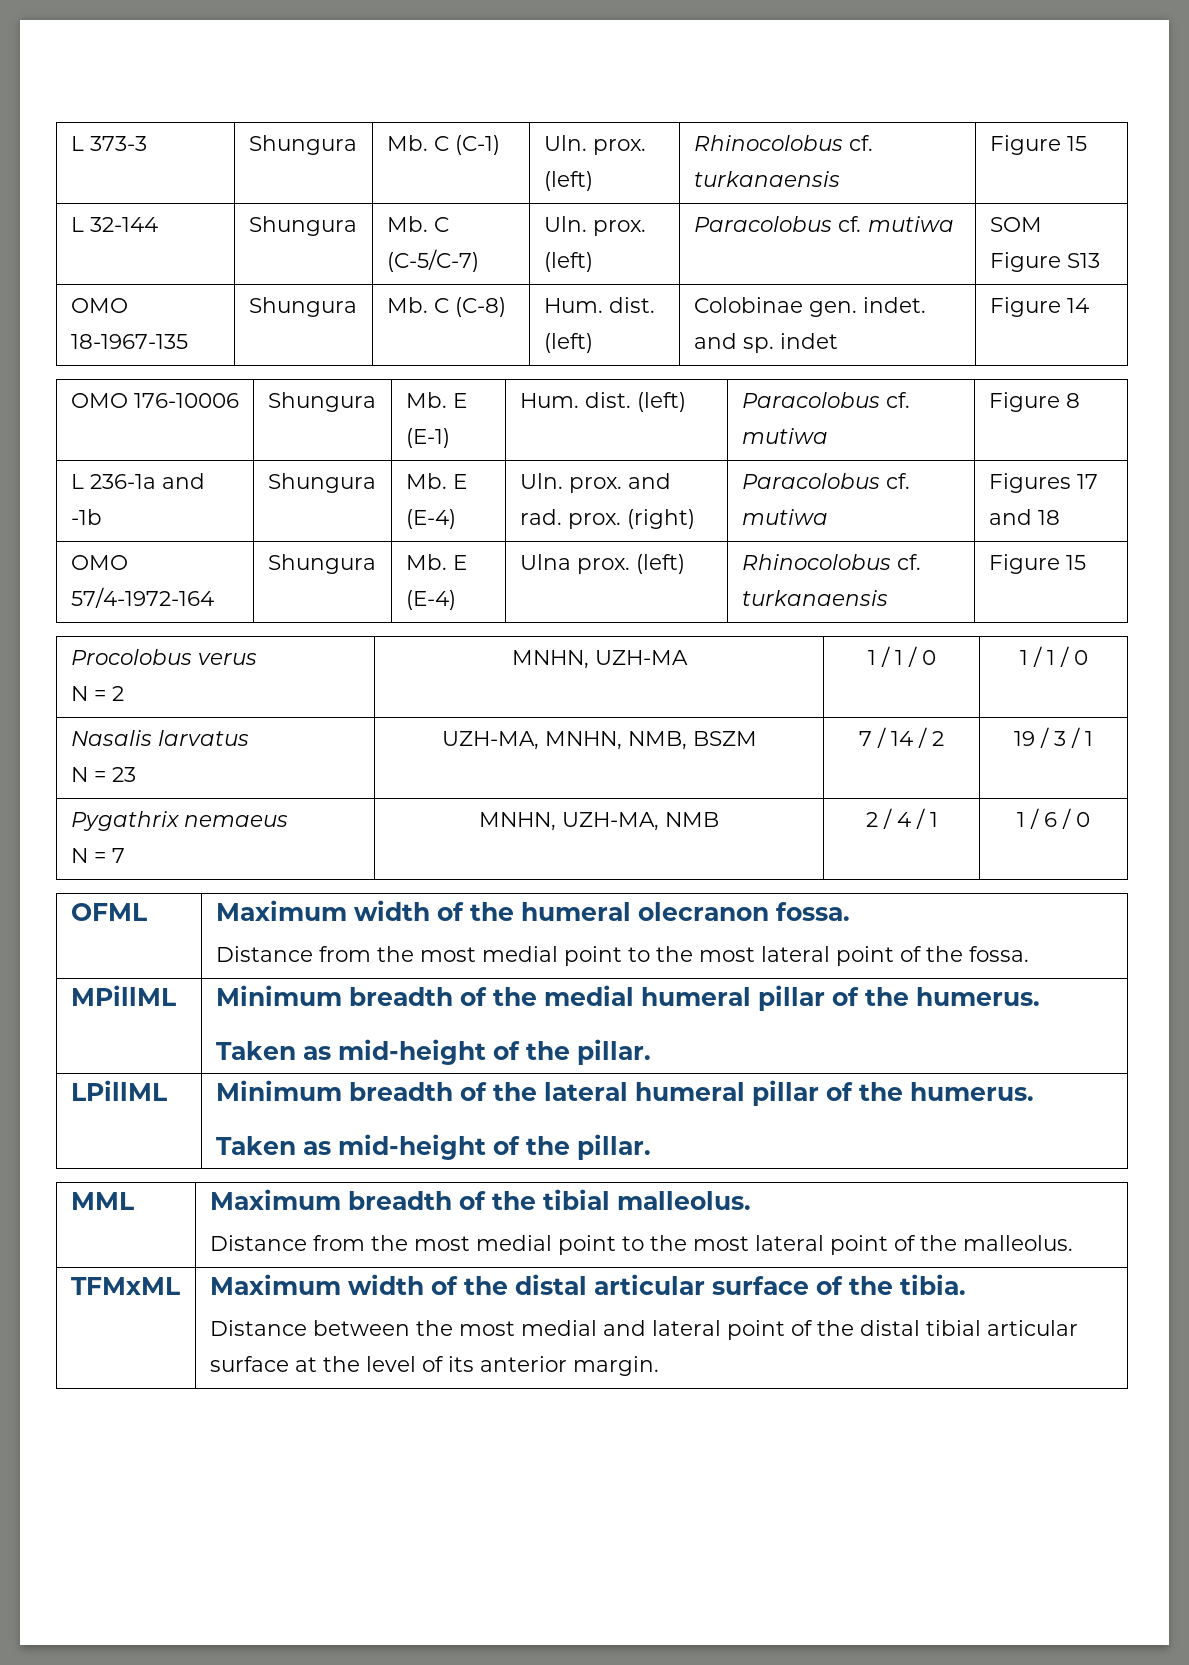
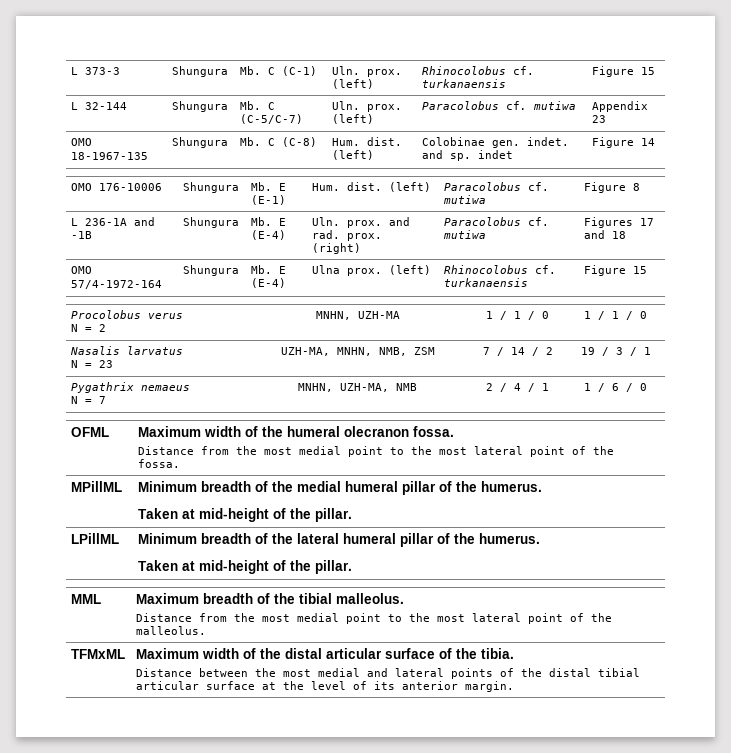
- L 32-144 | Shungura | Mb. C (C-5/C-7) | Uln. prox. (left) | Paracolobus cf. mutiwa | SOM Figure S13
+ L 32-144 | Shungura | Mb. C (C-5/C-7) | Uln. prox. (left) | Paracolobus cf. mutiwa | Appendix 23
- L 236-1a and -1b | Shungura | Mb. E (E-4) | Uln. prox. and rad. prox. (right) | Paracolobus cf. mutiwa | Figures 17 and 18
+ L 236-1A and -1B | Shungura | Mb. E (E-4) | Uln. prox. and rad. prox. (right) | Paracolobus cf. mutiwa | Figures 17 and 18
  Nasalis larvatus
- N = 23 | UZH-MA, MNHN, NMB, BSZM | 7 / 14 / 2 | 19 / 3 / 1
+ N = 23 | UZH-MA, MNHN, NMB, ZSM | 7 / 14 / 2 | 19 / 3 / 1
  MPillML | Minimum breadth of the medial humeral pillar of the humerus.
- Taken as mid-height of the pillar.
+ Taken at mid-height of the pillar.
  LPillML | Minimum breadth of the lateral humeral pillar of the humerus.
- Taken as mid-height of the pillar.
+ Taken at mid-height of the pillar.
  TFMxML | Maximum width of the distal articular surface of the tibia.
- Distance between the most medial and lateral point of the distal tibial articular surface at the level of its anterior margin.
+ Distance between the most medial and lateral points of the distal tibial articular surface at the level of its anterior margin.

